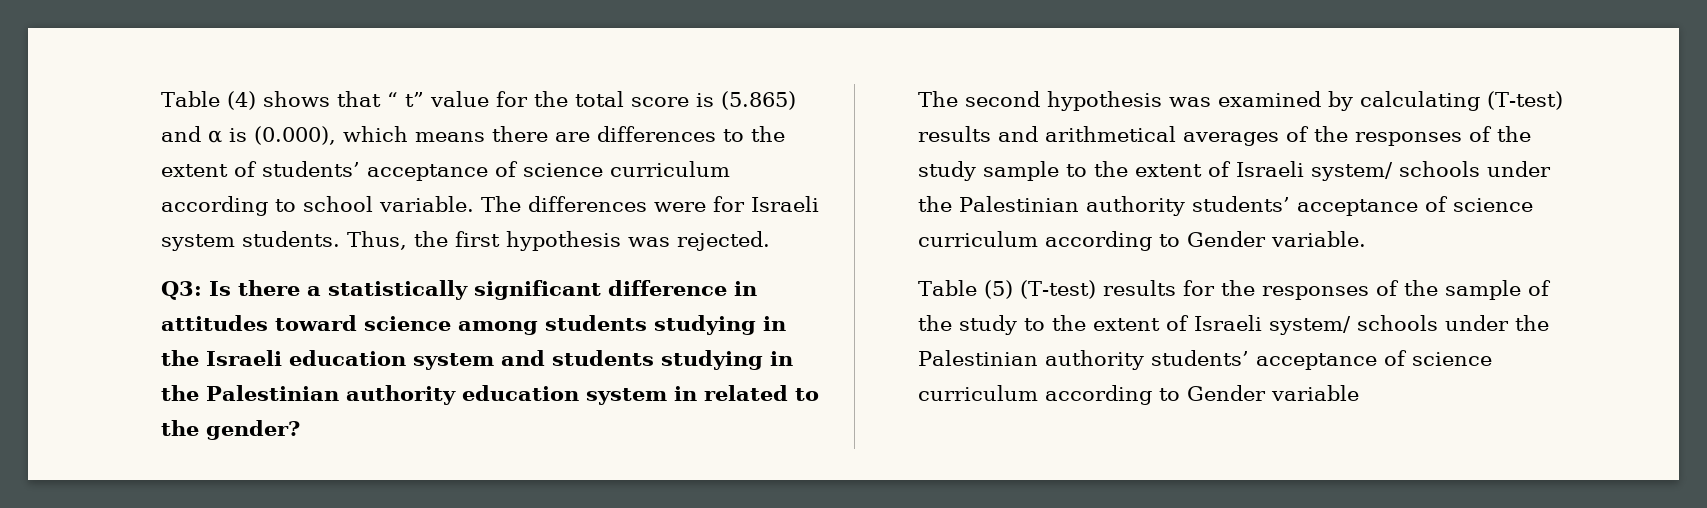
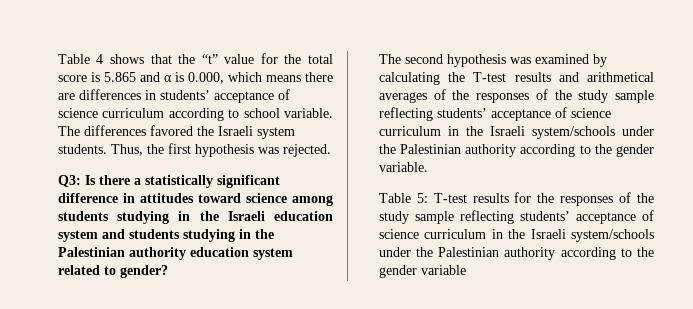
- Table (4) shows that “ t” value for the total score is (5.865) and α is (0.000), which means there are differences to the extent of students’ acceptance of science curriculum according to school variable.
+ Table 4 shows that the “t” value for the total score is 5.865 and α is 0.000, which means there are differences in students’ acceptance of science curriculum according to school variable.
- The differences were for Israeli system students.
+ The differences favored the Israeli system students.
- Q3: Is there a statistically significant difference in attitudes toward science among students studying in the Israeli education system and students studying in the Palestinian authority education system in related to the gender?
+ Q3: Is there a statistically significant difference in attitudes toward science among students studying in the Israeli education system and students studying in the Palestinian authority education system related to gender?
- The second hypothesis was examined by calculating (T-test) results and arithmetical averages of the responses of the study sample to the extent of Israeli system/ schools under the Palestinian authority students’ acceptance of science curriculum according to Gender variable.
+ The second hypothesis was examined by calculating the T-test results and arithmetical averages of the responses of the study sample reflecting students’ acceptance of science curriculum in the Israeli system/schools under the Palestinian authority according to the gender variable.
- Table (5) (T-test) results for the responses of the sample of the study to the extent of Israeli system/ schools under the Palestinian authority students’ acceptance of science curriculum according to Gender variable
+ Table 5: T-test results for the responses of the study sample reflecting students’ acceptance of science curriculum in the Israeli system/schools under the Palestinian authority according to the gender variable

